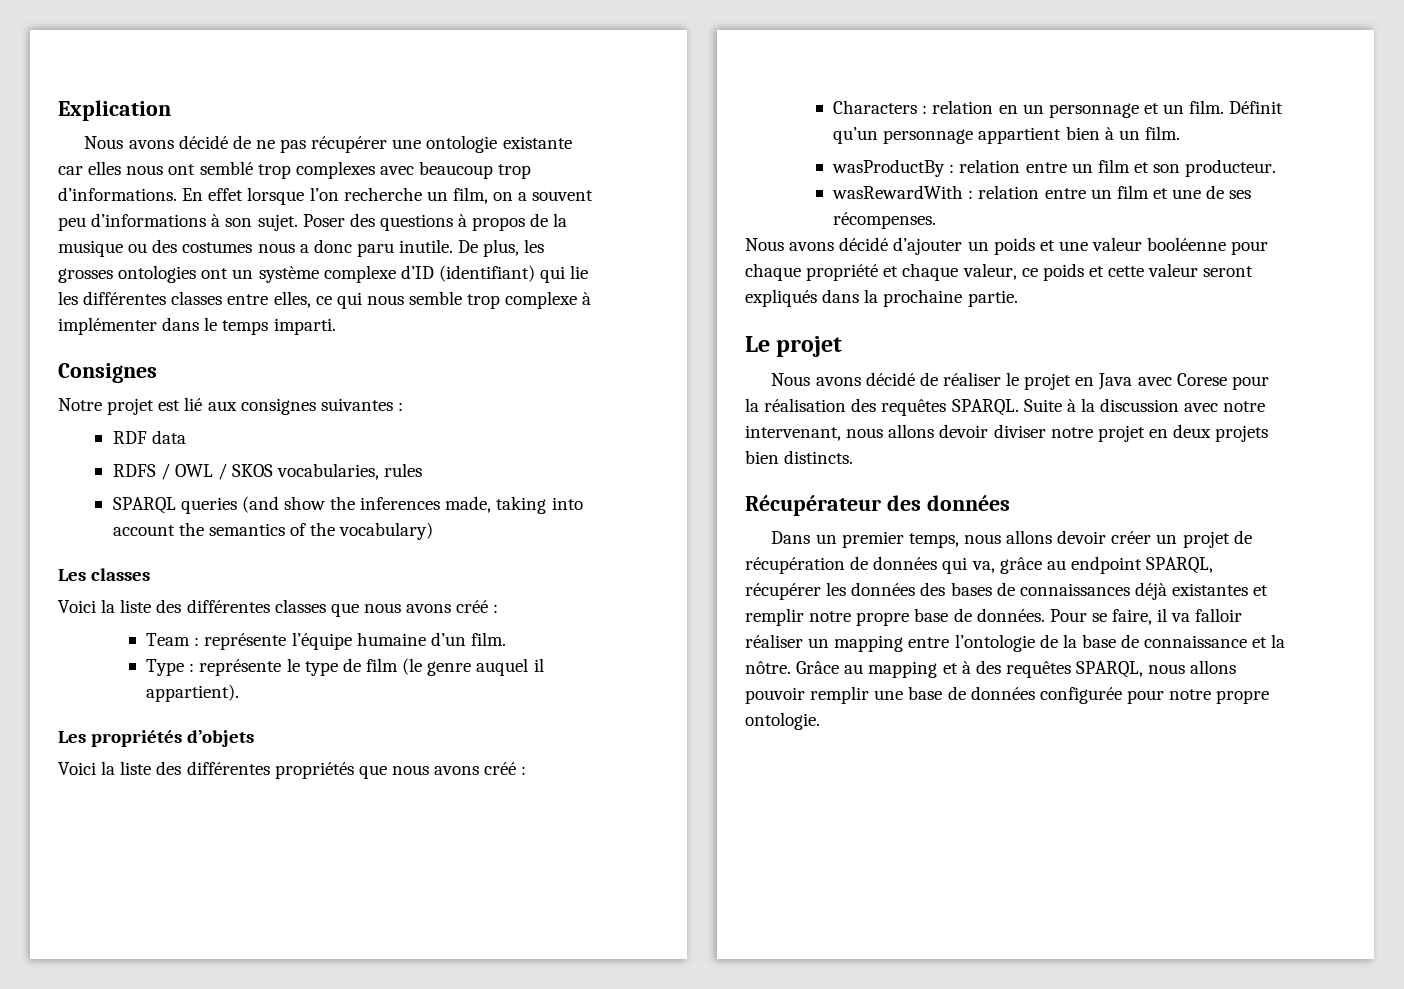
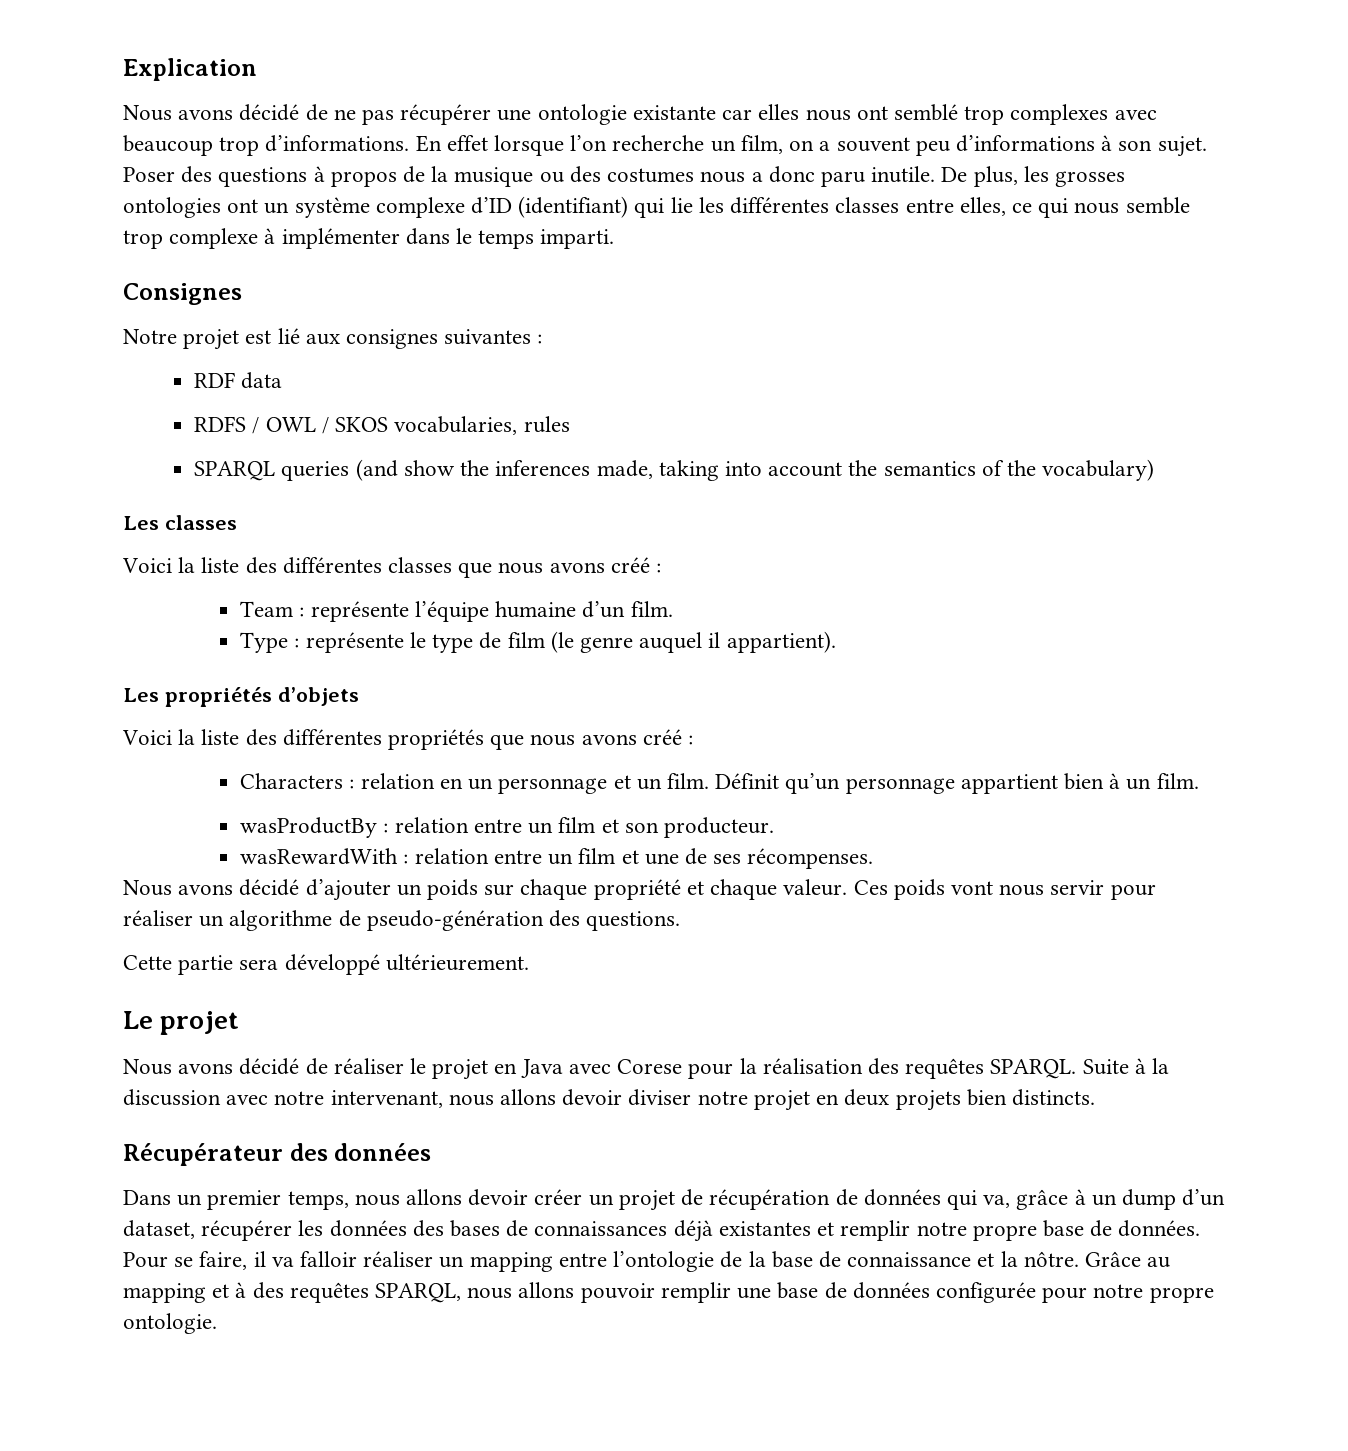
- Nous avons décidé d’ajouter un poids et une valeur booléenne pour chaque propriété et chaque valeur, ce poids et cette valeur seront expliqués dans la prochaine partie.
+ Nous avons décidé d’ajouter un poids sur chaque propriété et chaque valeur. Ces poids vont nous servir pour réaliser un algorithme de pseudo-génération des questions.
+ Cette partie sera développé ultérieurement.
- Dans un premier temps, nous allons devoir créer un projet de récupération de données qui va, grâce au endpoint SPARQL, récupérer les données des bases de connaissances déjà existantes et remplir notre propre base de données.
+ Dans un premier temps, nous allons devoir créer un projet de récupération de données qui va, grâce à un dump d’un dataset, récupérer les données des bases de connaissances déjà existantes et remplir notre propre base de données.

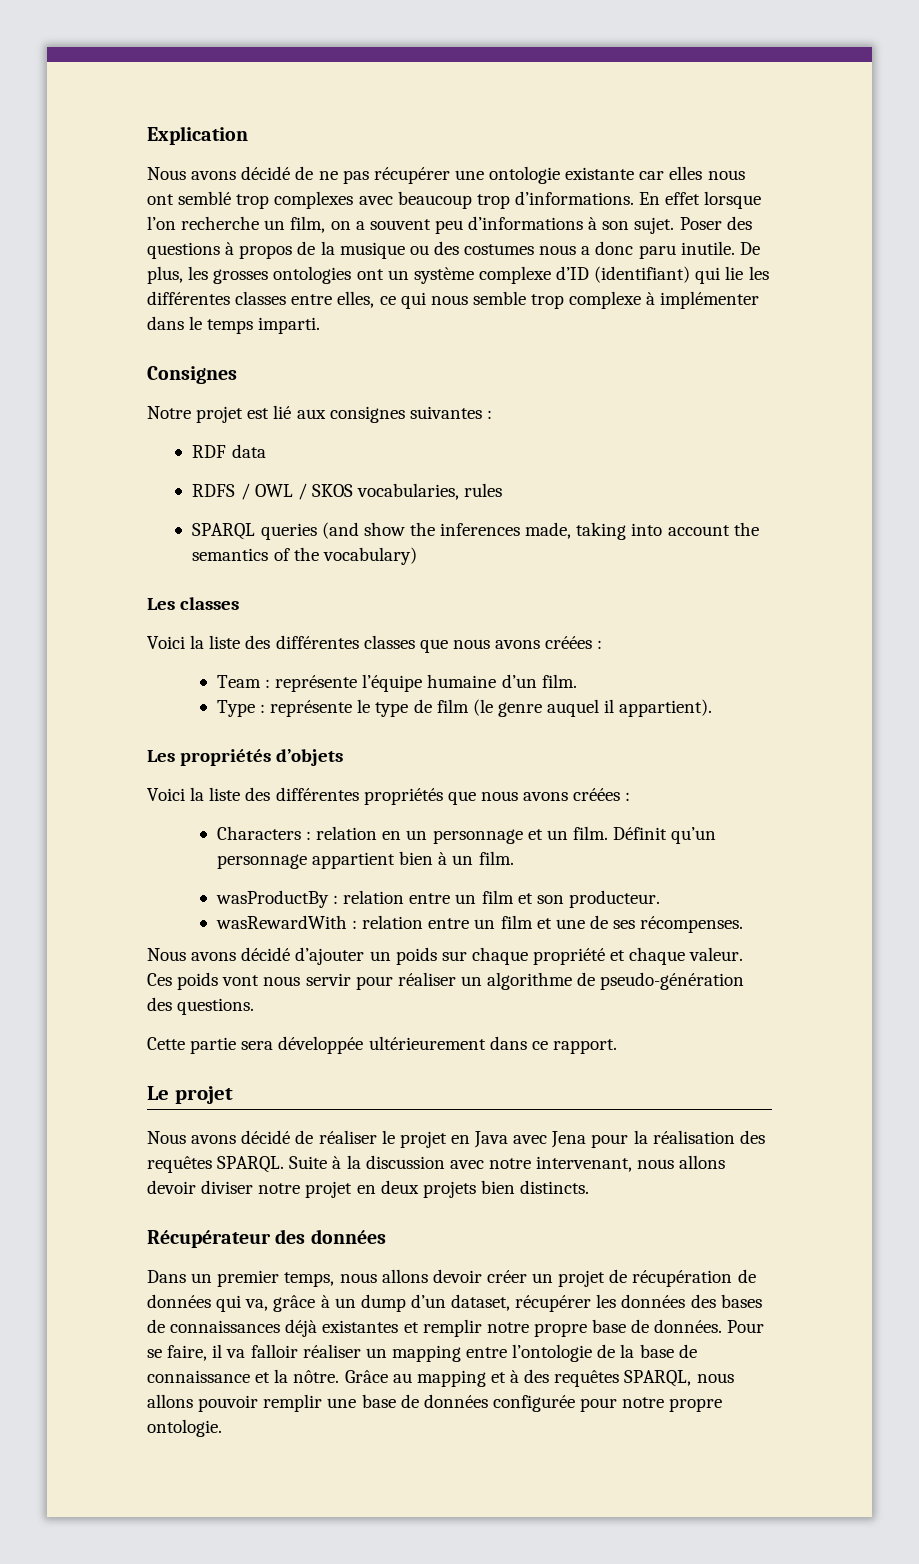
- Voici la liste des différentes classes que nous avons créé :
+ Voici la liste des différentes classes que nous avons créées :
- Voici la liste des différentes propriétés que nous avons créé :
+ Voici la liste des différentes propriétés que nous avons créées :
- Cette partie sera développé ultérieurement.
+ Cette partie sera développée ultérieurement dans ce rapport.
- Nous avons décidé de réaliser le projet en Java avec Corese pour la réalisation des requêtes SPARQL.
+ Nous avons décidé de réaliser le projet en Java avec Jena pour la réalisation des requêtes SPARQL.

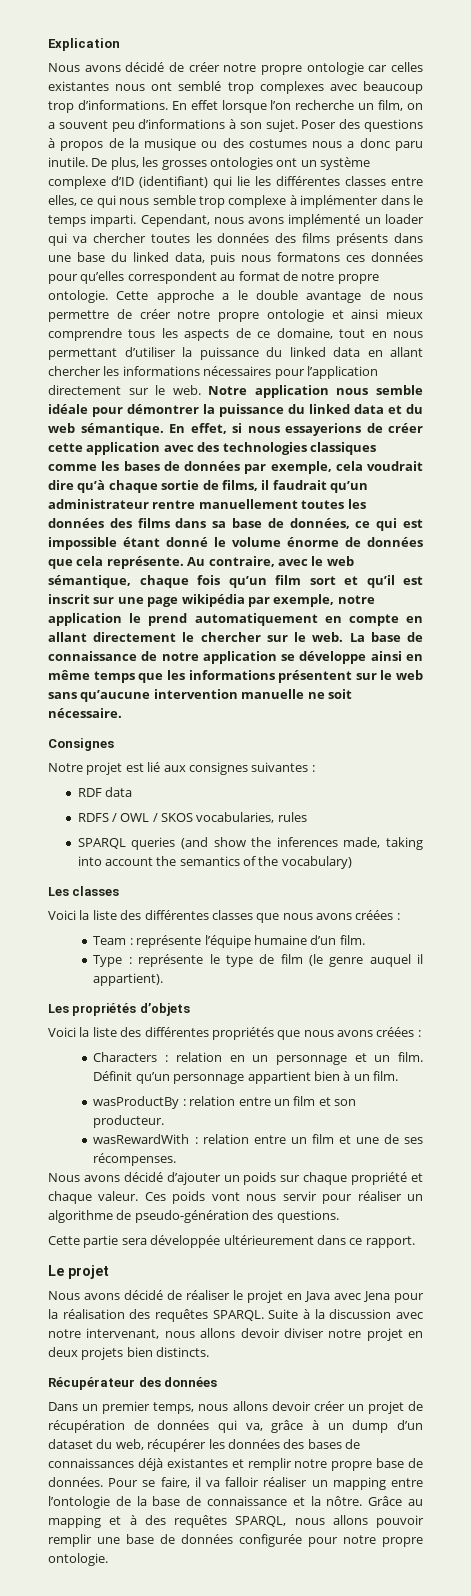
- Nous avons décidé de ne pas récupérer une ontologie existante car elles nous ont semblé trop complexes avec beaucoup trop d’informations.
+ Nous avons décidé de créer notre propre ontologie car celles existantes nous ont semblé trop complexes avec beaucoup trop d’informations.
+ Cependant, nous avons implémenté un loader qui va chercher toutes les données des films présents dans une base du linked data, puis nous formatons ces données pour qu’elles correspondent au format de notre propre ontologie. Cette approche a le double avantage de nous permettre de créer notre propre ontologie et ainsi mieux comprendre tous les aspects de ce domaine, tout en nous permettant d’utiliser la puissance du linked data en allant chercher les informations nécessaires pour l’application directement sur le web. Notre application nous semble idéale pour démontrer la puissance du linked data et du web sémantique. En effet, si nous essayerions de créer cette application avec des technologies classiques comme les bases de données par exemple, cela voudrait dire qu’à chaque sortie de films, il faudrait qu’un administrateur rentre manuellement toutes les données des films dans sa base de données, ce qui est impossible étant donné le volume énorme de données que cela représente. Au contraire, avec le web sémantique, chaque fois qu’un film sort et qu’il est inscrit sur une page wikipédia par exemple, notre application le prend automatiquement en compte en allant directement le chercher sur le web. La base de connaissance de notre application se développe ainsi en même temps que les informations présentent sur le web sans qu’aucune intervention manuelle ne soit nécessaire.
- Dans un premier temps, nous allons devoir créer un projet de récupération de données qui va, grâce à un dump d’un dataset, récupérer les données des bases de connaissances déjà existantes et remplir notre propre base de données.
+ Dans un premier temps, nous allons devoir créer un projet de récupération de données qui va, grâce à un dump d’un dataset du web, récupérer les données des bases de connaissances déjà existantes et remplir notre propre base de données.

